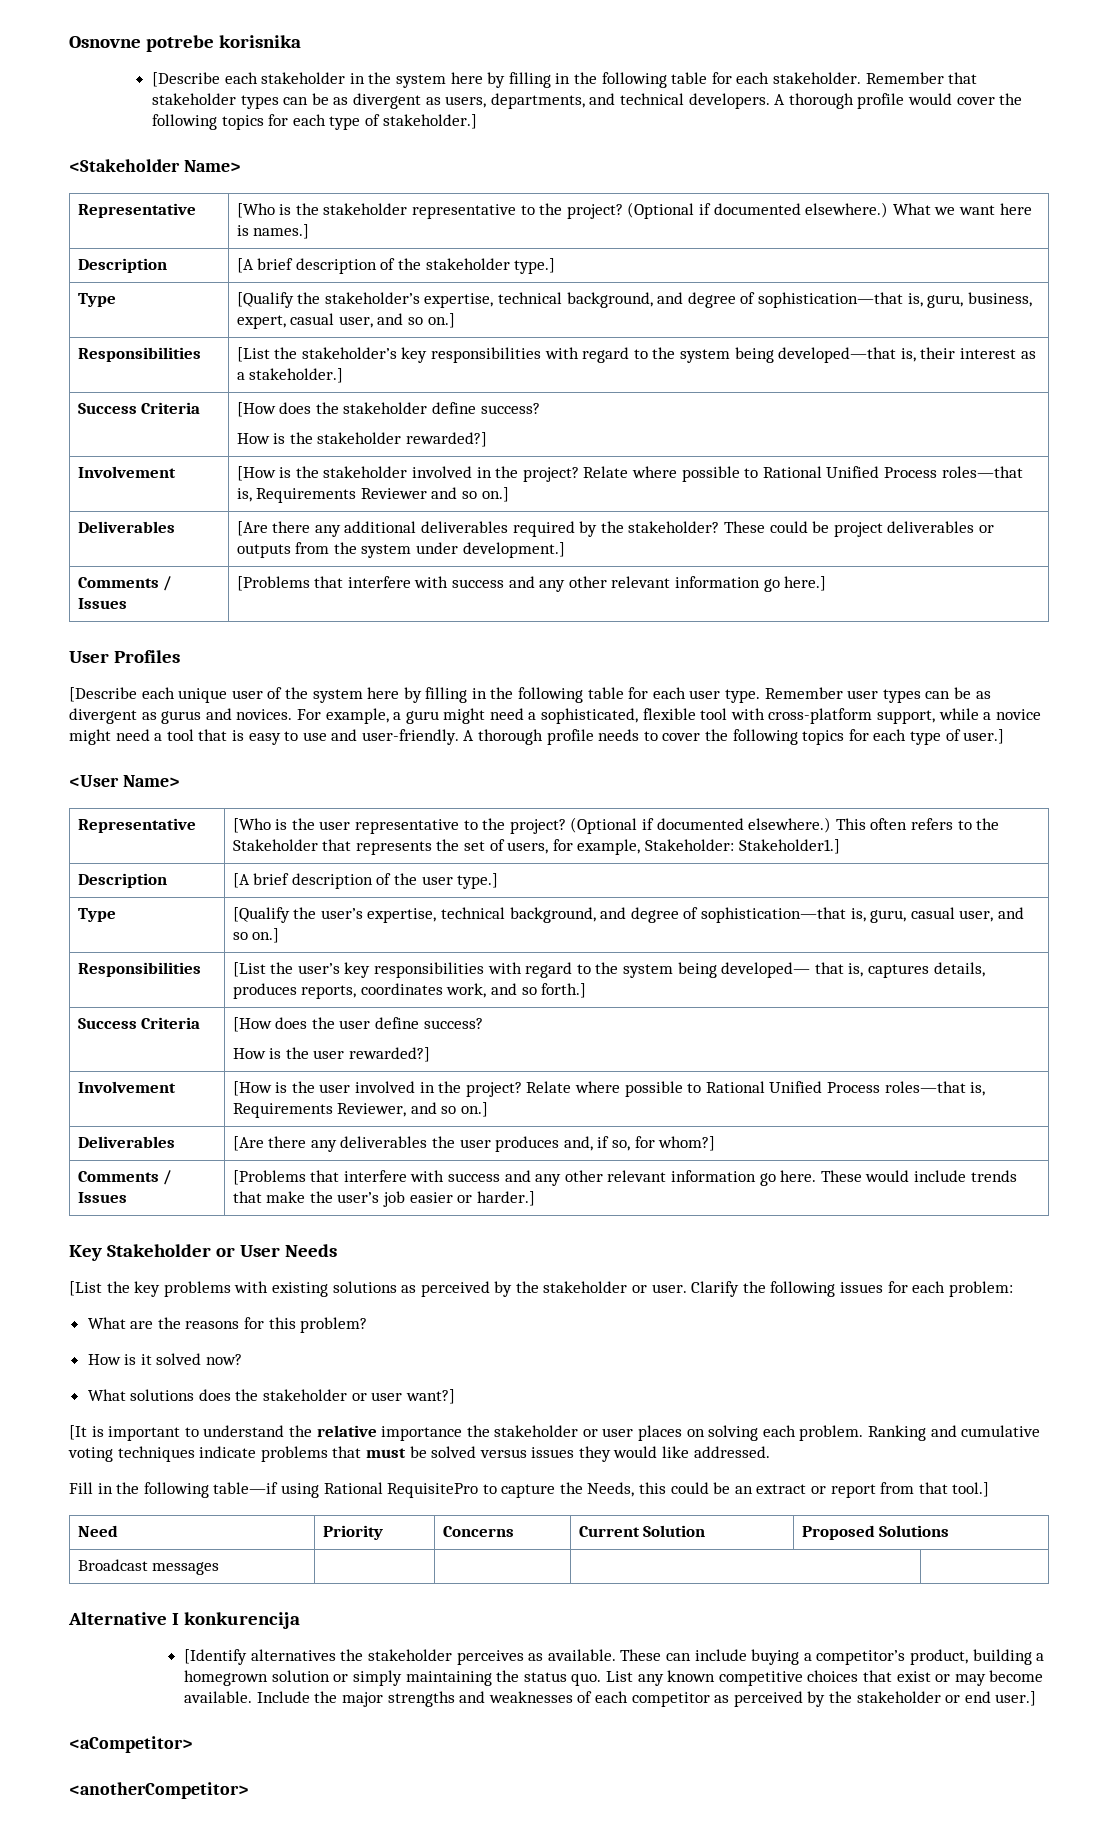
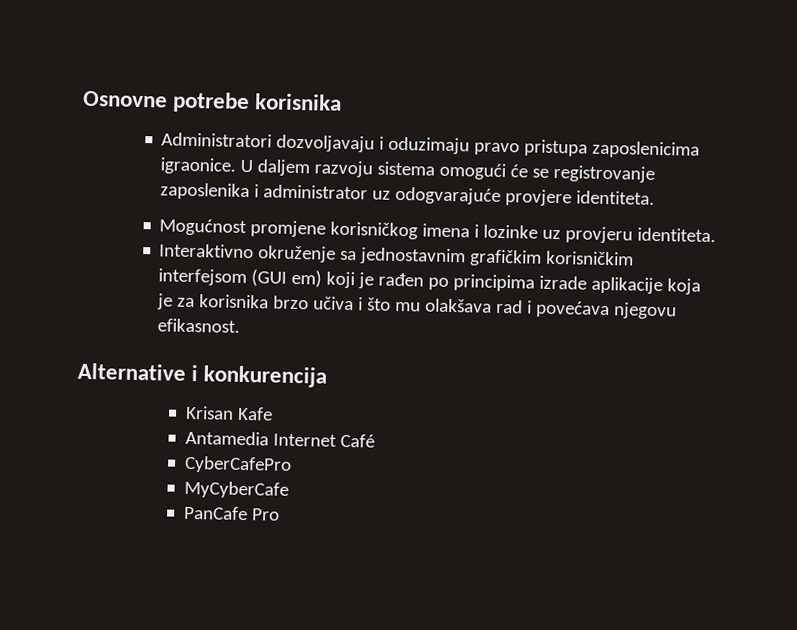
- [Describe each stakeholder in the system here by filling in the following table for each stakeholder. Remember that stakeholder types can be as divergent as users, departments, and technical developers. A thorough profile would cover the following topics for each type of stakeholder.]
- <Stakeholder Name>
- Representative | [Who is the stakeholder representative to the project? (Optional if documented elsewhere.) What we want here is names.]
- Description | [A brief description of the stakeholder type.]
- Type | [Qualify the stakeholder’s expertise, technical background, and degree of sophistication—that is, guru, business, expert, casual user, and so on.]
- Responsibilities | [List the stakeholder’s key responsibilities with regard to the system being developed—that is, their interest as a stakeholder.]
- Success Criteria | [How does the stakeholder define success?
- How is the stakeholder rewarded?]
- Involvement | [How is the stakeholder involved in the project? Relate where possible to Rational Unified Process roles—that is, Requirements Reviewer and so on.]
- Deliverables | [Are there any additional deliverables required by the stakeholder? These could be project deliverables or outputs from the system under development.]
- Comments / Issues | [Problems that interfere with success and any other relevant information go here.]
- User Profiles
- [Describe each unique user of the system here by filling in the following table for each user type. Remember user types can be as divergent as gurus and novices. For example, a guru might need a sophisticated, flexible tool with cross-platform support, while a novice might need a tool that is easy to use and user-friendly. A thorough profile needs to cover the following topics for each type of user.]
- <User Name>
- Representative | [Who is the user representative to the project? (Optional if documented elsewhere.) This often refers to the Stakeholder that represents the set of users, for example, Stakeholder: Stakeholder1.]
- Description | [A brief description of the user type.]
- Type | [Qualify the user’s expertise, technical background, and degree of sophistication—that is, guru, casual user, and so on.]
- Responsibilities | [List the user’s key responsibilities with regard to the system being developed— that is, captures details, produces reports, coordinates work, and so forth.]
- Success Criteria | [How does the user define success?
- How is the user rewarded?]
- Involvement | [How is the user involved in the project? Relate where possible to Rational Unified Process roles—that is, Requirements Reviewer, and so on.]
- Deliverables | [Are there any deliverables the user produces and, if so, for whom?]
- Comments / Issues | [Problems that interfere with success and any other relevant information go here. These would include trends that make the user’s job easier or harder.]
- Key Stakeholder or User Needs
- [List the key problems with existing solutions as perceived by the stakeholder or user. Clarify the following issues for each problem:
- What are the reasons for this problem?
- How is it solved now?
- What solutions does the stakeholder or user want?]
- [It is important to understand the relative importance the stakeholder or user places on solving each problem. Ranking and cumulative voting techniques indicate problems that must be solved versus issues they would like addressed.
- Fill in the following table—if using Rational RequisitePro to capture the Needs, this could be an extract or report from that tool.]
- Need | Priority | Concerns | Current Solution | Proposed Solutions
- Broadcast messages | | | |
+ Administratori dozvoljavaju i oduzimaju pravo pristupa zaposlenicima igraonice. U daljem razvoju sistema omogući će se registrovanje zaposlenika i administrator uz odogvarajuće provjere identiteta.
+ Mogućnost promjene korisničkog imena i lozinke uz provjeru identiteta.
+ Interaktivno okruženje sa jednostavnim grafičkim korisničkim interfejsom (GUI em) koji je rađen po principima izrade aplikacije koja je za korisnika brzo učiva i što mu olakšava rad i povećava njegovu efikasnost.
- Alternative I konkurencija
+ Alternative i konkurencija
- [Identify alternatives the stakeholder perceives as available. These can include buying a competitor’s product, building a homegrown solution or simply maintaining the status quo. List any known competitive choices that exist or may become available. Include the major strengths and weaknesses of each competitor as perceived by the stakeholder or end user.]
- <aCompetitor>
- <anotherCompetitor>
+ Krisan Kafe
+ Antamedia Internet Café
+ CyberCafePro
+ MyCyberCafe
+ PanCafe Pro

